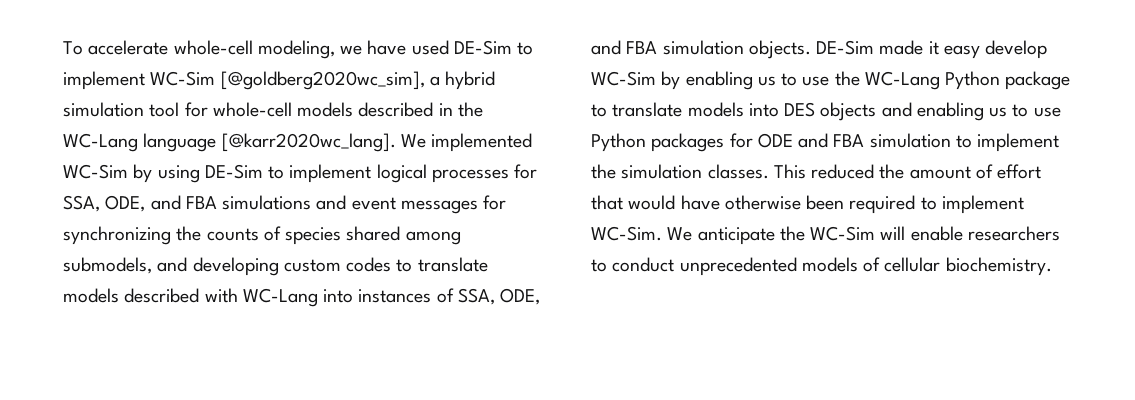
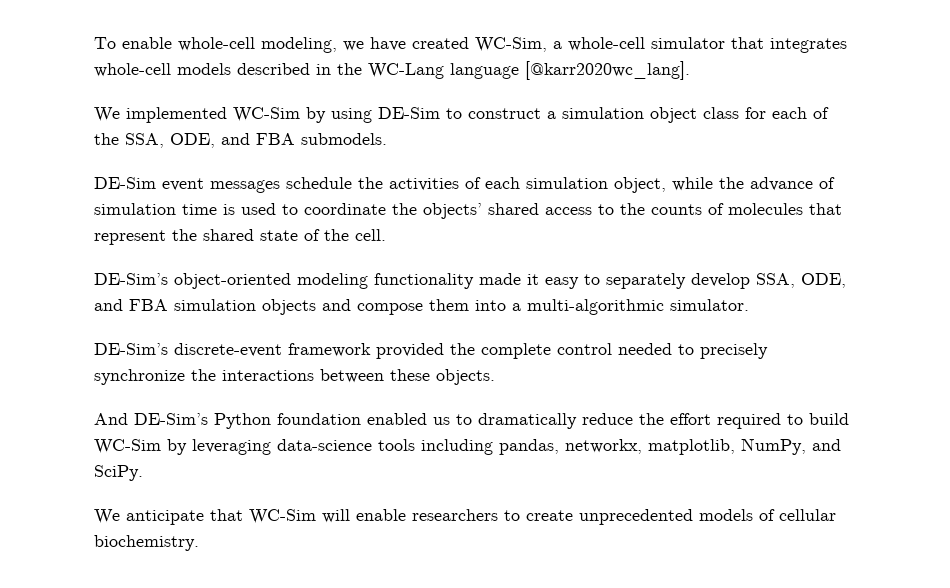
- To accelerate whole-cell modeling, we have used DE-Sim to implement WC-Sim [@goldberg2020wc_sim], a hybrid simulation tool for whole-cell models described in the WC-Lang language [@karr2020wc_lang]. We implemented WC-Sim by using DE-Sim to implement logical processes for SSA, ODE, and FBA simulations and event messages for synchronizing the counts of species shared among submodels, and developing custom codes to translate models described with WC-Lang into instances of SSA, ODE, and FBA simulation objects. DE-Sim made it easy develop WC-Sim by enabling us to use the WC-Lang Python package to translate models into DES objects and enabling us to use Python packages for ODE and FBA simulation to implement the simulation classes. This reduced the amount of effort that would have otherwise been required to implement WC-Sim. We anticipate the WC-Sim will enable researchers to conduct unprecedented models of cellular biochemistry.
+ To enable whole-cell modeling, we have created WC-Sim, a whole-cell simulator that integrates whole-cell models described in the WC-Lang language [@karr2020wc_lang].
+ We implemented WC-Sim by using DE-Sim to construct a simulation object class for each of the SSA, ODE, and FBA submodels.
+ DE-Sim event messages schedule the activities of each simulation object, while the advance of simulation time is used to coordinate the objects’ shared access to the counts of molecules that represent the shared state of the cell.
+ DE-Sim’s object-oriented modeling functionality made it easy to separately develop SSA, ODE, and FBA simulation objects and compose them into a multi-algorithmic simulator.
+ DE-Sim’s discrete-event framework provided the complete control needed to precisely synchronize the interactions between these objects.
+ And DE-Sim’s Python foundation enabled us to dramatically reduce the effort required to build WC-Sim by leveraging data-science tools including pandas, networkx, matplotlib, NumPy, and SciPy.
+ We anticipate that WC-Sim will enable researchers to create unprecedented models of cellular biochemistry.

